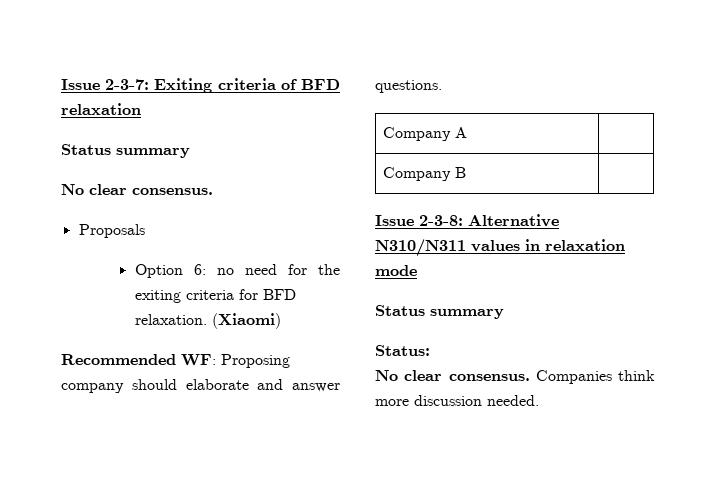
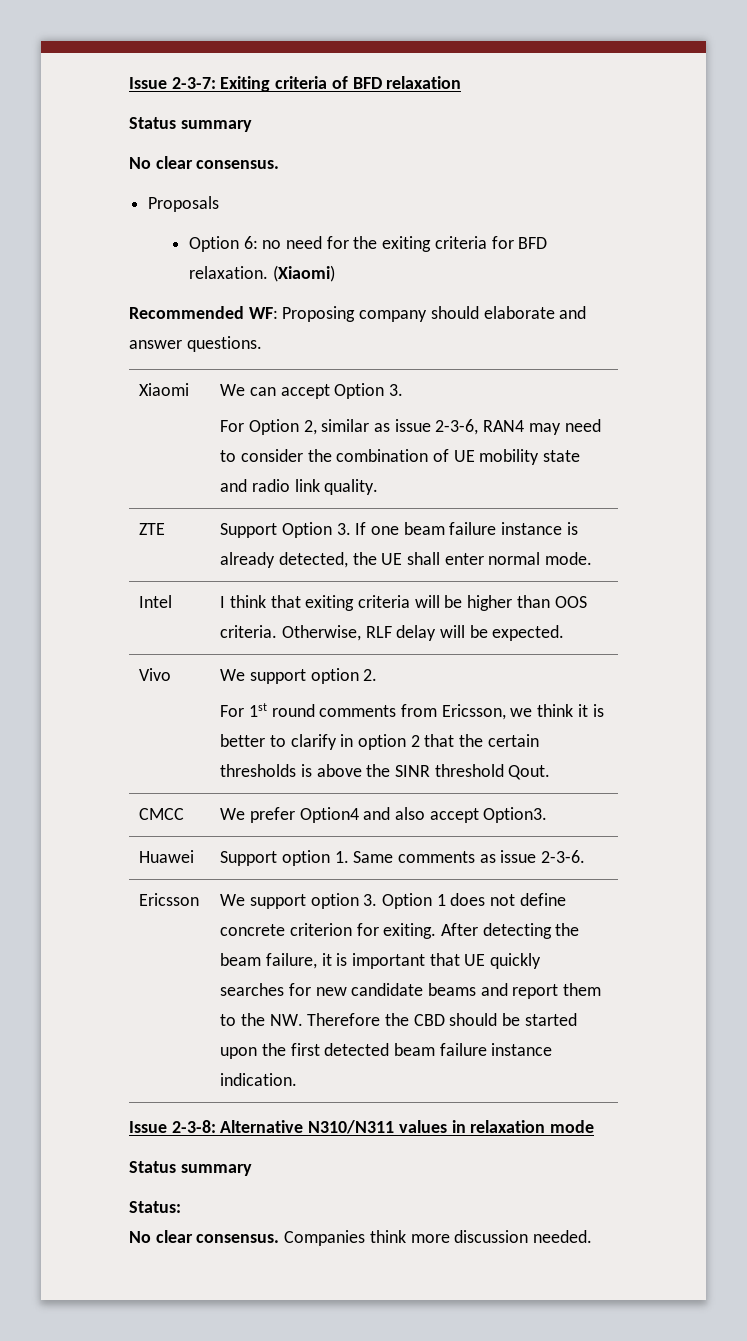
- Company A |
- Company B |
+ Xiaomi | We can accept Option 3.
+ For Option 2, similar as issue 2-3-6, RAN4 may need to consider the combination of UE mobility state and radio link quality.
+ ZTE | Support Option 3. If one beam failure instance is already detected, the UE shall enter normal mode.
+ Intel | I think that exiting criteria will be higher than OOS criteria. Otherwise, RLF delay will be expected.
+ Vivo | We support option 2.
+ For 1st round comments from Ericsson, we think it is better to clarify in option 2 that the certain thresholds is above the SINR threshold Qout.
+ CMCC | We prefer Option4 and also accept Option3.
+ Huawei | Support option 1. Same comments as issue 2-3-6.
+ Ericsson | We support option 3. Option 1 does not define concrete criterion for exiting. After detecting the beam failure, it is important that UE quickly searches for new candidate beams and report them to the NW. Therefore the CBD should be started upon the first detected beam failure instance indication.

